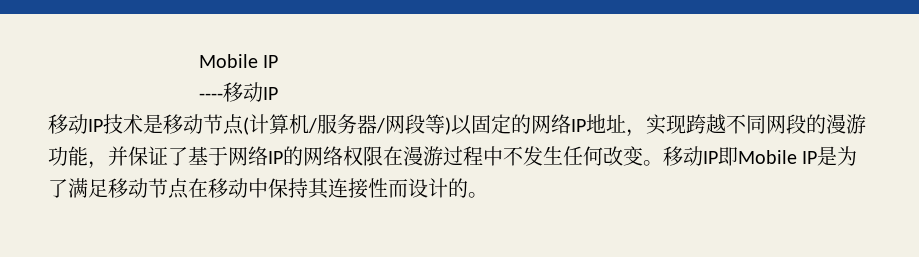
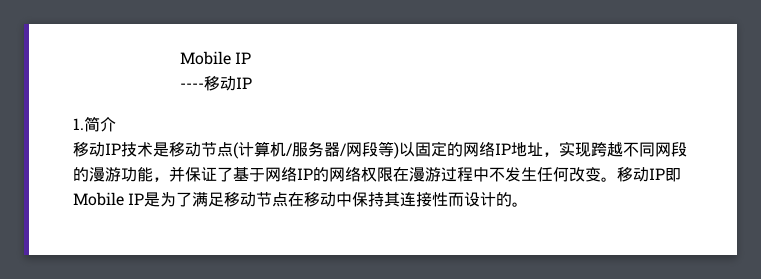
+ 1.简介

